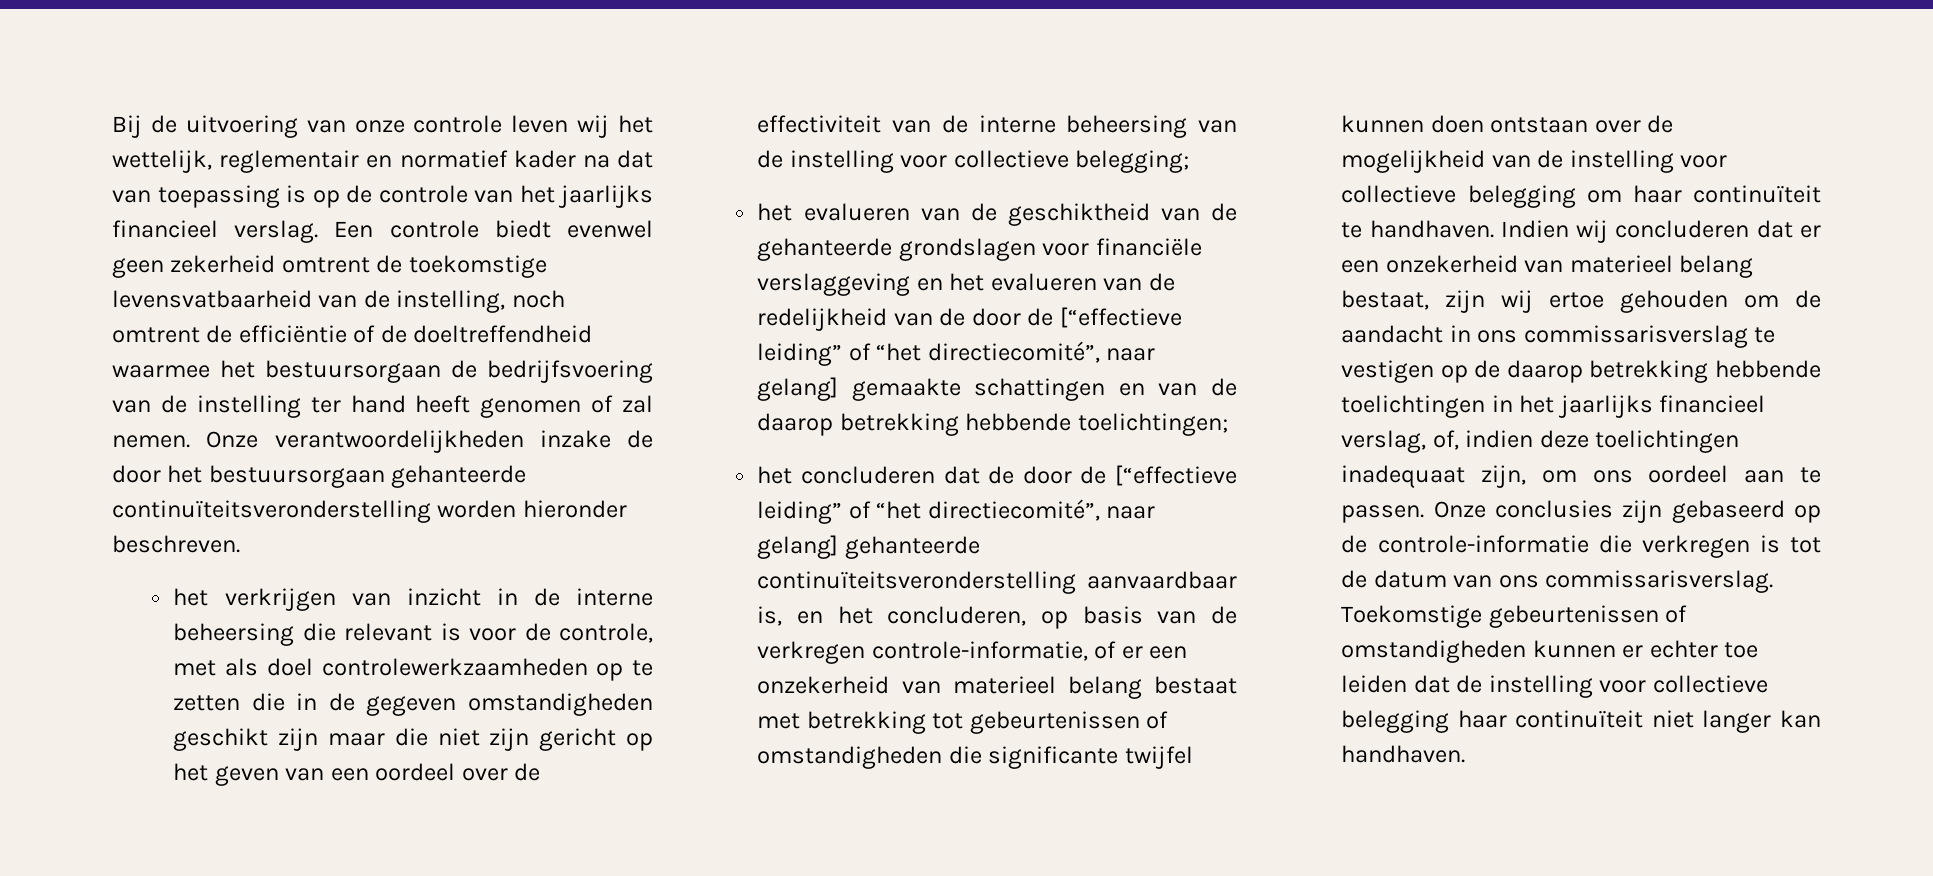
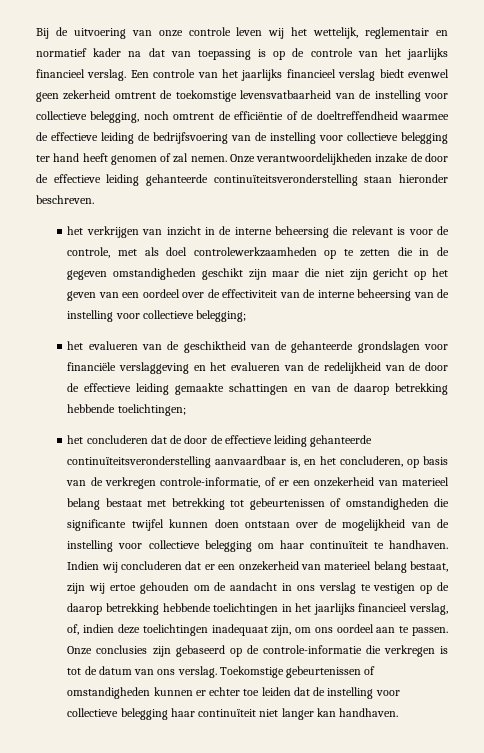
- Een controle biedt evenwel geen zekerheid omtrent de toekomstige levensvatbaarheid van de instelling, noch omtrent de efficiëntie of de doeltreffendheid waarmee het bestuursorgaan de bedrijfsvoering van de instelling ter hand heeft genomen of zal nemen.
+ Een controle van het jaarlijks financieel verslag biedt evenwel geen zekerheid omtrent de toekomstige levensvatbaarheid van de instelling voor collectieve belegging, noch omtrent de efficiëntie of de doeltreffendheid waarmee de effectieve leiding de bedrijfsvoering van de instelling voor collectieve belegging ter hand heeft genomen of zal nemen.
- Onze verantwoordelijkheden inzake de door het bestuursorgaan gehanteerde continuïteitsveronderstelling worden hieronder beschreven.
+ Onze verantwoordelijkheden inzake de door de effectieve leiding gehanteerde continuïteitsveronderstelling staan hieronder beschreven.
- het evalueren van de geschiktheid van de gehanteerde grondslagen voor financiële verslaggeving en het evalueren van de redelijkheid van de door de [“effectieve leiding” of “het directiecomité”, naar gelang] gemaakte schattingen en van de daarop betrekking hebbende toelichtingen;
+ het evalueren van de geschiktheid van de gehanteerde grondslagen voor financiële verslaggeving en het evalueren van de redelijkheid van de door de effectieve leiding gemaakte schattingen en van de daarop betrekking hebbende toelichtingen;
- het concluderen dat de door de [“effectieve leiding” of “het directiecomité”, naar gelang] gehanteerde continuïteitsveronderstelling aanvaardbaar is, en het concluderen, op basis van de verkregen controle-informatie, of er een onzekerheid van materieel belang bestaat met betrekking tot gebeurtenissen of omstandigheden die significante twijfel kunnen doen ontstaan over de mogelijkheid van de instelling voor collectieve belegging om haar continuïteit te handhaven.
+ het concluderen dat de door de effectieve leiding gehanteerde continuïteitsveronderstelling aanvaardbaar is, en het concluderen, op basis van de verkregen controle-informatie, of er een onzekerheid van materieel belang bestaat met betrekking tot gebeurtenissen of omstandigheden die significante twijfel kunnen doen ontstaan over de mogelijkheid van de instelling voor collectieve belegging om haar continuïteit te handhaven.
- Indien wij concluderen dat er een onzekerheid van materieel belang bestaat, zijn wij ertoe gehouden om de aandacht in ons commissarisverslag te vestigen op de daarop betrekking hebbende toelichtingen in het jaarlijks financieel verslag, of, indien deze toelichtingen inadequaat zijn, om ons oordeel aan te passen.
+ Indien wij concluderen dat er een onzekerheid van materieel belang bestaat, zijn wij ertoe gehouden om de aandacht in ons verslag te vestigen op de daarop betrekking hebbende toelichtingen in het jaarlijks financieel verslag, of, indien deze toelichtingen inadequaat zijn, om ons oordeel aan te passen.
- Onze conclusies zijn gebaseerd op de controle-informatie die verkregen is tot de datum van ons commissarisverslag.
+ Onze conclusies zijn gebaseerd op de controle-informatie die verkregen is tot de datum van ons verslag.

